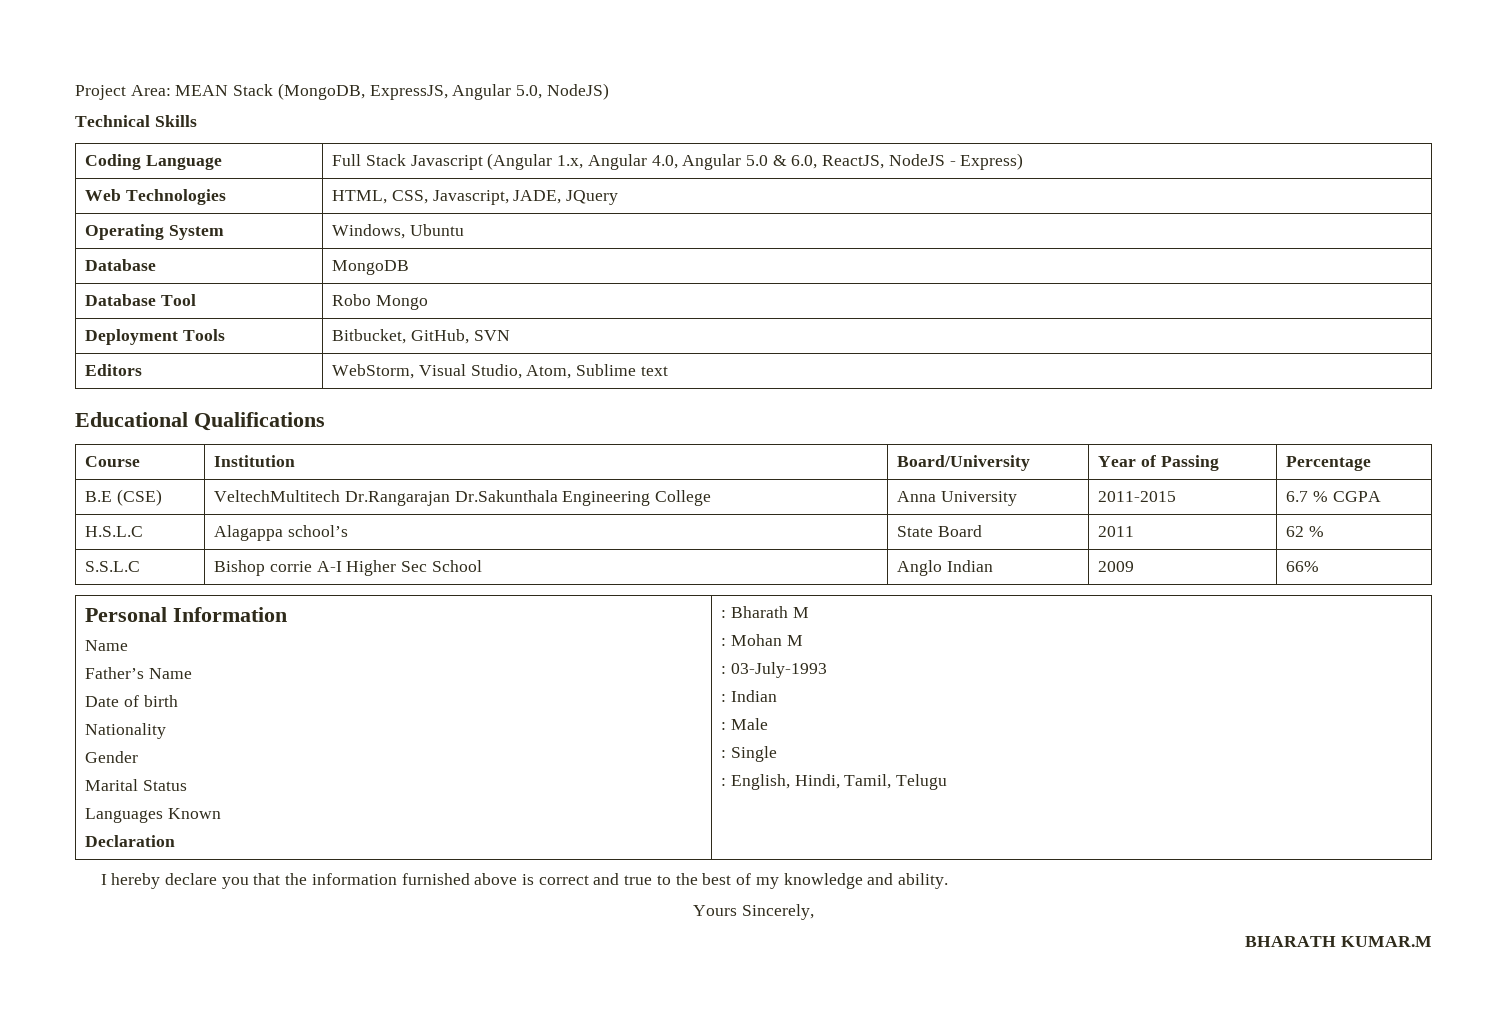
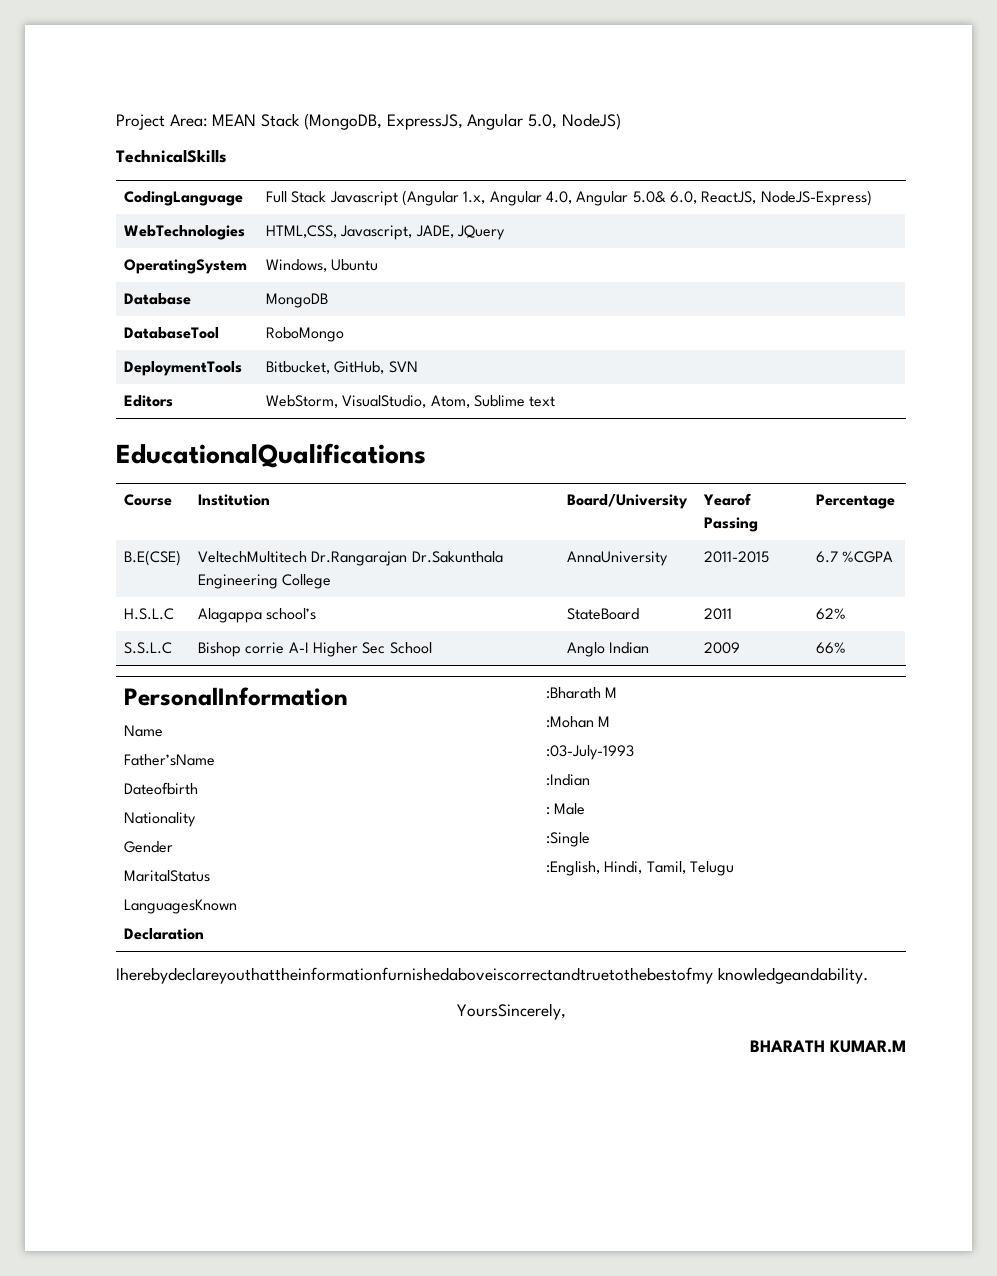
- Technical Skills
- Coding Language | Full Stack Javascript (Angular 1.x, Angular 4.0, Angular 5.0 & 6.0, ReactJS, NodeJS - Express)
- Web Technologies | HTML, CSS, Javascript, JADE, JQuery
+ TechnicalSkills
+ CodingLanguage | Full Stack Javascript (Angular 1.x, Angular 4.0, Angular 5.0& 6.0, ReactJS, NodeJS-Express)
+ WebTechnologies | HTML,CSS, Javascript, JADE, JQuery
- Operating System | Windows, Ubuntu
+ OperatingSystem | Windows, Ubuntu
- Database Tool | Robo Mongo
- Deployment Tools | Bitbucket, GitHub, SVN
+ DatabaseTool | RoboMongo
+ DeploymentTools | Bitbucket, GitHub, SVN
- Editors | WebStorm, Visual Studio, Atom, Sublime text
+ Editors | WebStorm, VisualStudio, Atom, Sublime text
- Educational Qualifications
+ EducationalQualifications
- Course | Institution | Board/University | Year of Passing | Percentage
+ Course | Institution | Board/University | Yearof Passing | Percentage
- B.E (CSE) | VeltechMultitech Dr.Rangarajan Dr.Sakunthala Engineering College | Anna University | 2011-2015 | 6.7 % CGPA
+ B.E(CSE) | VeltechMultitech Dr.Rangarajan Dr.Sakunthala Engineering College | AnnaUniversity | 2011-2015 | 6.7 %CGPA
- H.S.L.C | Alagappa school’s | State Board | 2011 | 62 %
+ H.S.L.C | Alagappa school’s | StateBoard | 2011 | 62%
- Personal Information
+ PersonalInformation
  Name
- Father’s Name
- Date of birth
+ Father’sName
+ Dateofbirth
  Nationality
  Gender
- Marital Status
- Languages Known
- Declaration | : Bharath M
- : Mohan M
- : 03-July-1993
- : Indian
+ MaritalStatus
+ LanguagesKnown
+ Declaration | :Bharath M
+ :Mohan M
+ :03-July-1993
+ :Indian
  : Male
- : Single
- : English, Hindi, Tamil, Telugu
- I hereby declare you that the information furnished above is correct and true to the best of my knowledge and ability.
- Yours Sincerely,
+ :Single
+ :English, Hindi, Tamil, Telugu
+ Iherebydeclareyouthattheinformationfurnishedaboveiscorrectandtruetothebestofmy knowledgeandability.
+ YoursSincerely,

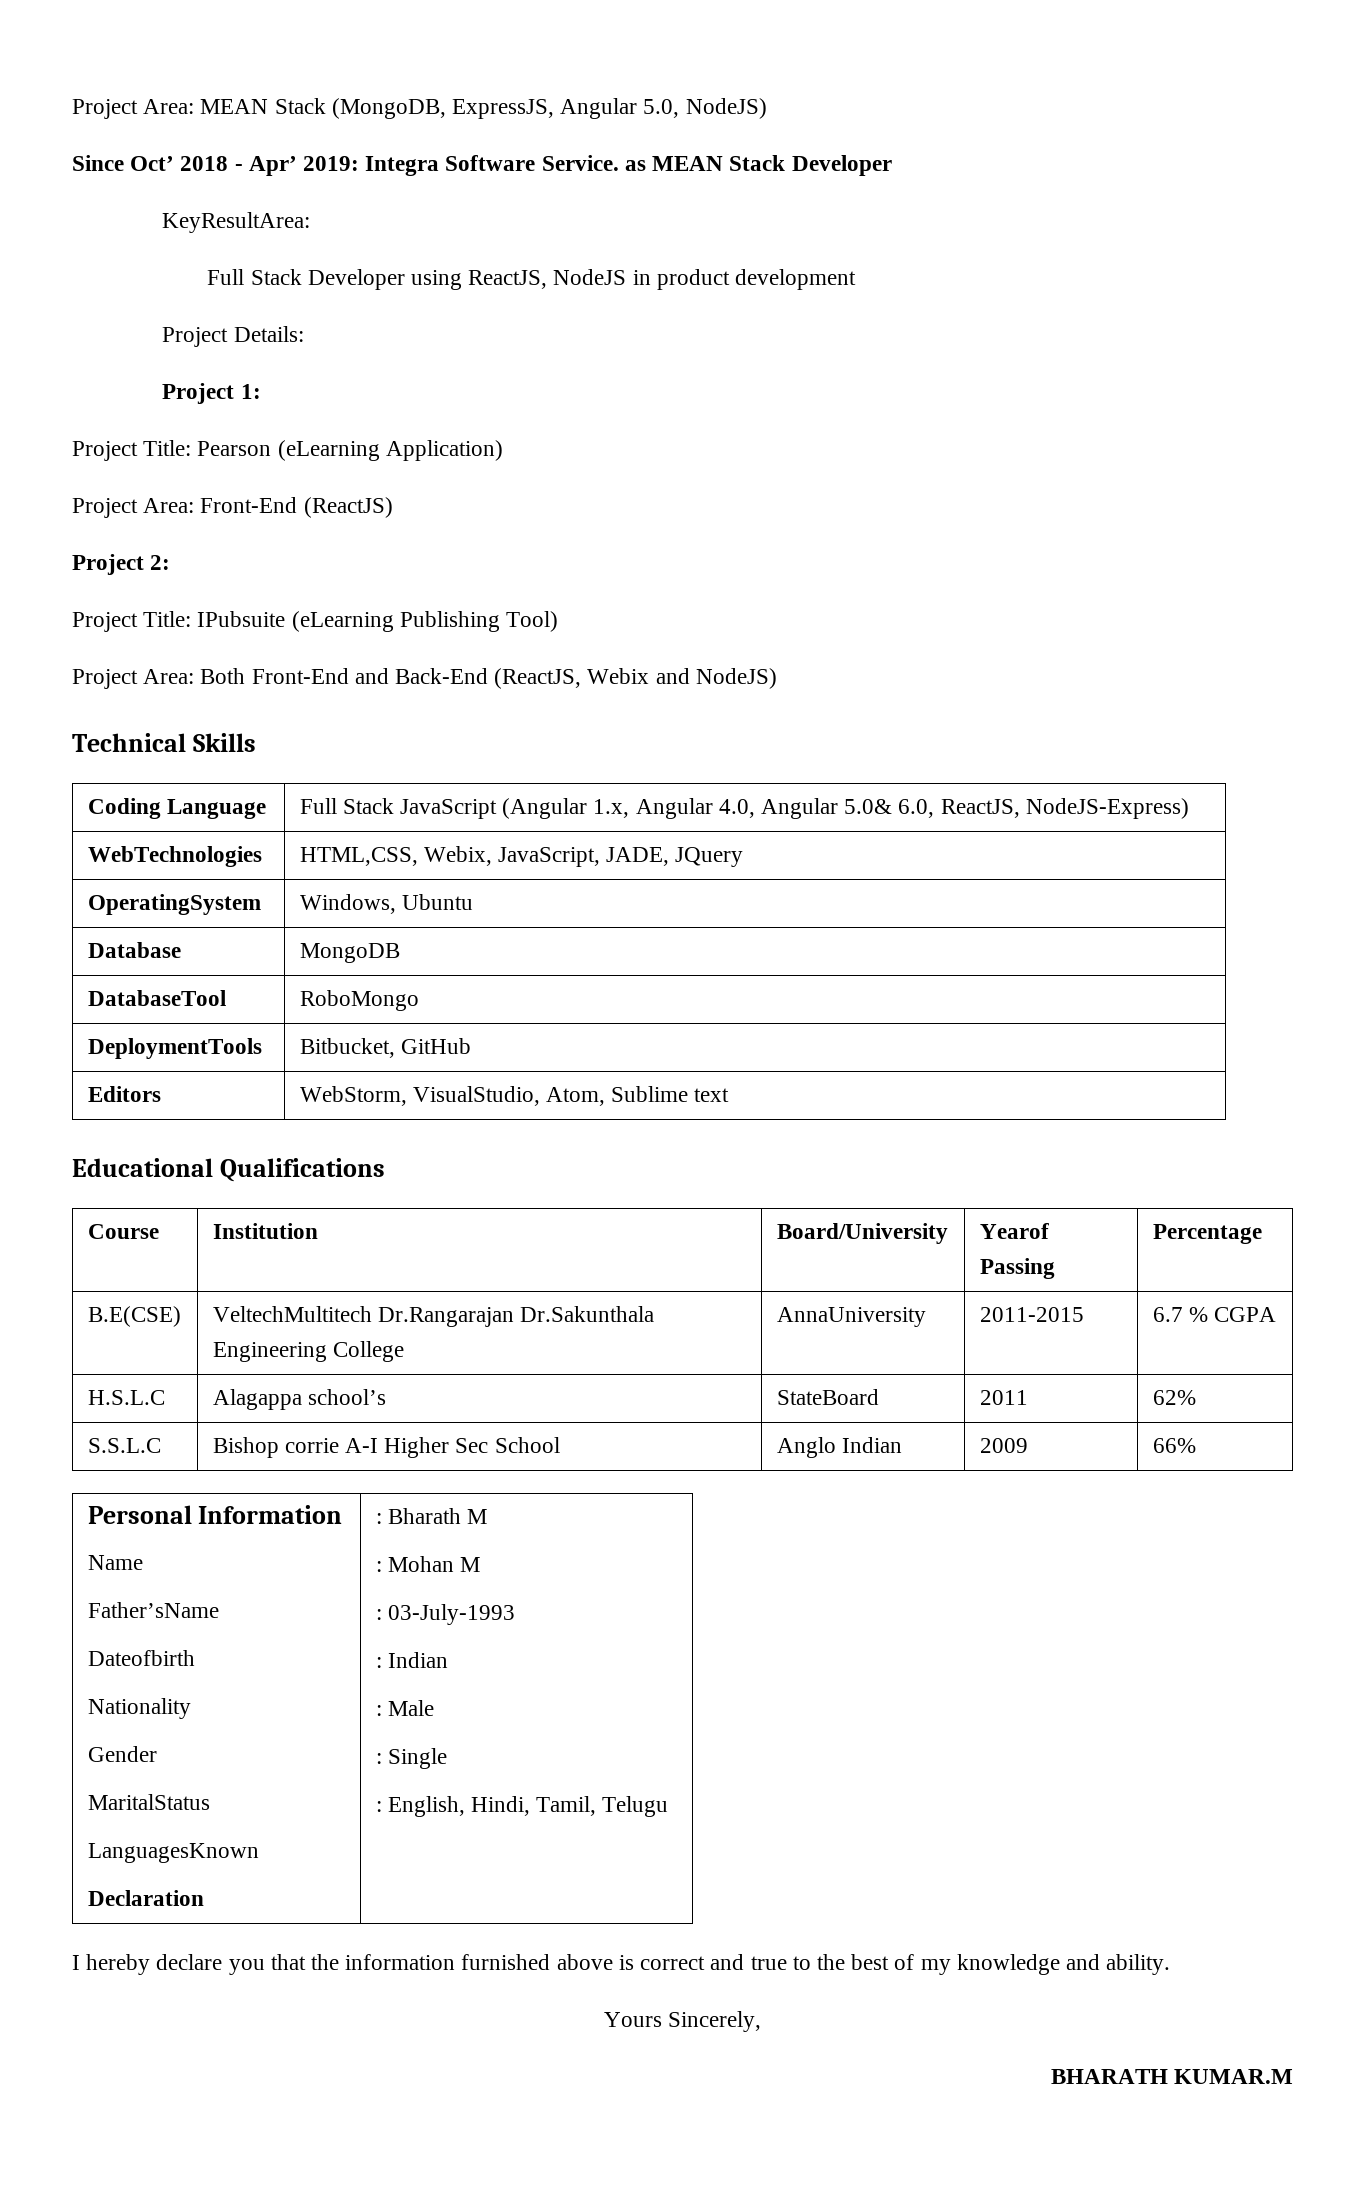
- TechnicalSkills
- CodingLanguage | Full Stack Javascript (Angular 1.x, Angular 4.0, Angular 5.0& 6.0, ReactJS, NodeJS-Express)
+ Since Oct’ 2018 - Apr’ 2019: Integra Software Service. as MEAN Stack Developer
+ KeyResultArea:
+ Full Stack Developer using ReactJS, NodeJS in product development
+ Project Details:
+ Project 1:
+ Project Title: Pearson (eLearning Application)
+ Project Area: Front-End (ReactJS)
+ Project 2:
+ Project Title: IPubsuite (eLearning Publishing Tool)
+ Project Area: Both Front-End and Back-End (ReactJS, Webix and NodeJS)
+ Technical Skills
+ Coding Language | Full Stack JavaScript (Angular 1.x, Angular 4.0, Angular 5.0& 6.0, ReactJS, NodeJS-Express)
- WebTechnologies | HTML,CSS, Javascript, JADE, JQuery
+ WebTechnologies | HTML,CSS, Webix, JavaScript, JADE, JQuery
- DeploymentTools | Bitbucket, GitHub, SVN
+ DeploymentTools | Bitbucket, GitHub
- EducationalQualifications
+ Educational Qualifications
- B.E(CSE) | VeltechMultitech Dr.Rangarajan Dr.Sakunthala Engineering College | AnnaUniversity | 2011-2015 | 6.7 %CGPA
+ B.E(CSE) | VeltechMultitech Dr.Rangarajan Dr.Sakunthala Engineering College | AnnaUniversity | 2011-2015 | 6.7 % CGPA
- PersonalInformation
+ Personal Information
  Name
  Father’sName
  Dateofbirth
  Nationality
  Gender
  MaritalStatus
  LanguagesKnown
- Declaration | :Bharath M
- :Mohan M
- :03-July-1993
- :Indian
+ Declaration | : Bharath M
+ : Mohan M
+ : 03-July-1993
+ : Indian
  : Male
- :Single
- :English, Hindi, Tamil, Telugu
- Iherebydeclareyouthattheinformationfurnishedaboveiscorrectandtruetothebestofmy knowledgeandability.
- YoursSincerely,
+ : Single
+ : English, Hindi, Tamil, Telugu
+ I hereby declare you that the information furnished above is correct and true to the best of my knowledge and ability.
+ Yours Sincerely,

